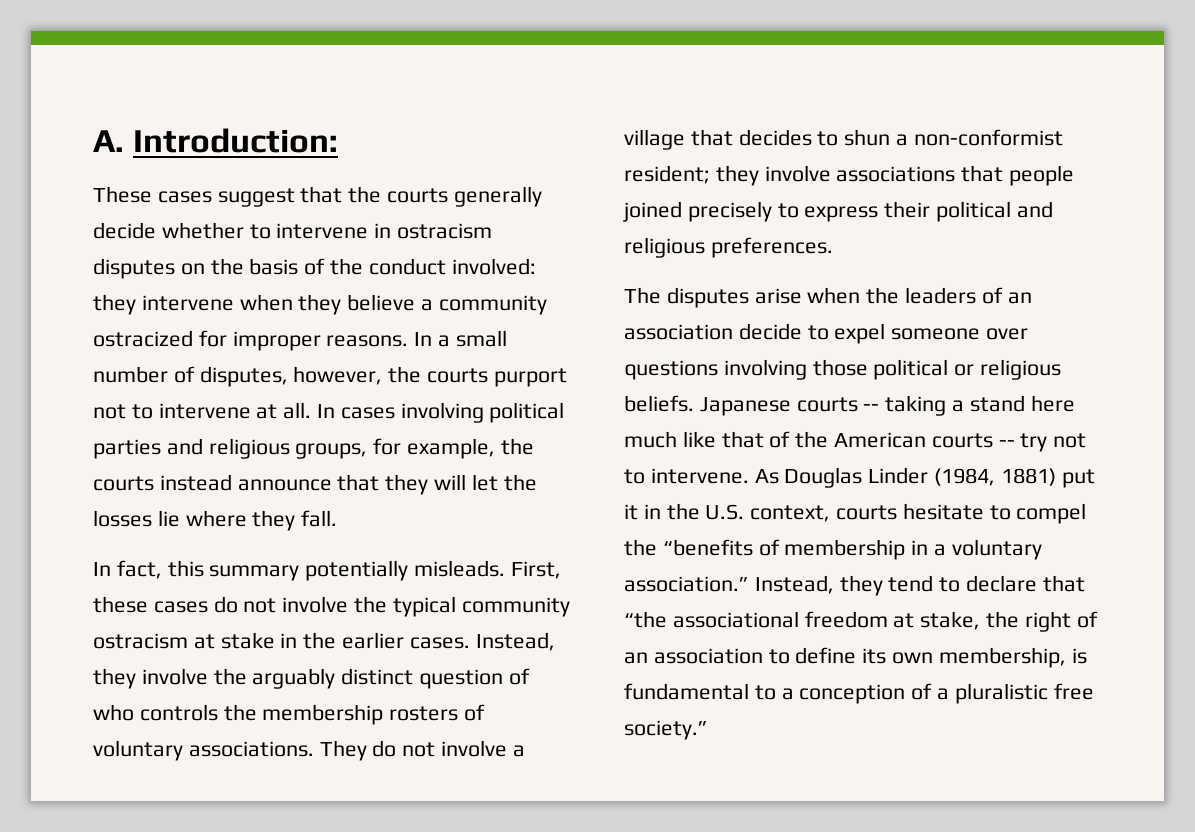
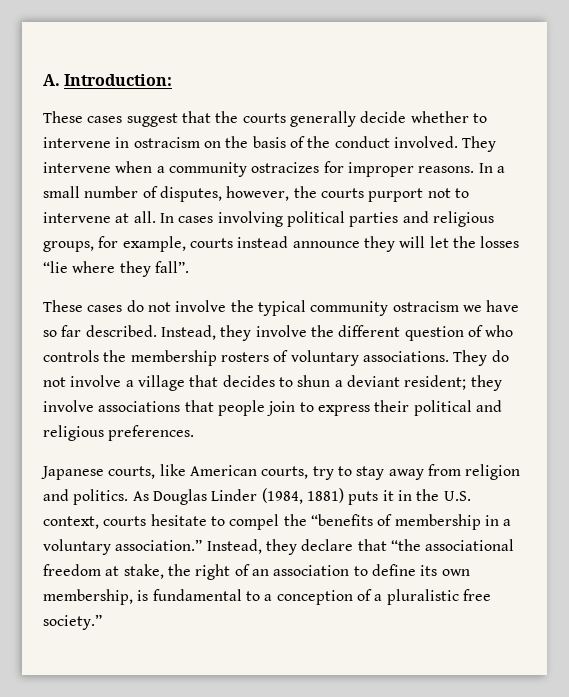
- These cases suggest that the courts generally decide whether to intervene in ostracism disputes on the basis of the conduct involved: they intervene when they believe a community ostracized for improper reasons.
+ These cases suggest that the courts generally decide whether to intervene in ostracism on the basis of the conduct involved. They intervene when a community ostracizes for improper reasons.
- In cases involving political parties and religious groups, for example, the courts instead announce that they will let the losses lie where they fall.
- In fact, this summary potentially misleads. First, these cases do not involve the typical community ostracism at stake in the earlier cases.
+ In cases involving political parties and religious groups, for example, courts instead announce they will let the losses “lie where they fall”.
+ These cases do not involve the typical community ostracism we have so far described.
- Instead, they involve the arguably distinct question of who controls the membership rosters of voluntary associations.
+ Instead, they involve the different question of who controls the membership rosters of voluntary associations.
- They do not involve a village that decides to shun a non-conformist resident; they involve associations that people joined precisely to express their political and religious preferences.
+ They do not involve a village that decides to shun a deviant resident; they involve associations that people join to express their political and religious preferences.
- The disputes arise when the leaders of an association decide to expel someone over questions involving those political or religious beliefs. Japanese courts -- taking a stand here much like that of the American courts -- try not to intervene.
+ Japanese courts, like American courts, try to stay away from religion and politics.
- As Douglas Linder (1984, 1881) put it in the U.S. context, courts hesitate to compel the “benefits of membership in a voluntary association.”
+ As Douglas Linder (1984, 1881) puts it in the U.S. context, courts hesitate to compel the “benefits of membership in a voluntary association.”
- Instead, they tend to declare that “the associational freedom at stake, the right of an association to define its own membership, is fundamental to a conception of a pluralistic free society.”
+ Instead, they declare that “the associational freedom at stake, the right of an association to define its own membership, is fundamental to a conception of a pluralistic free society.”

